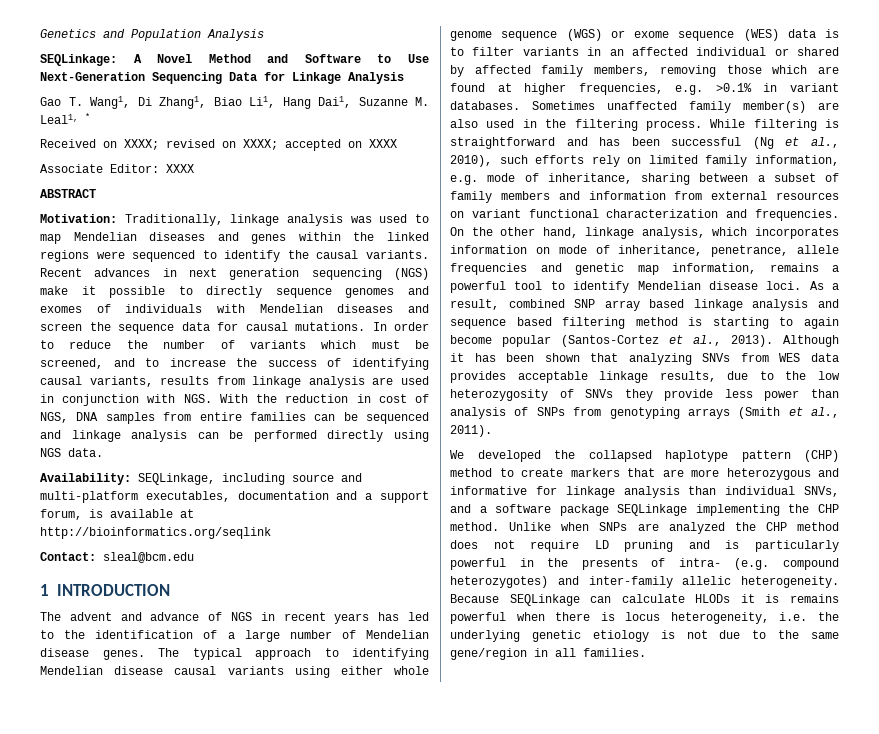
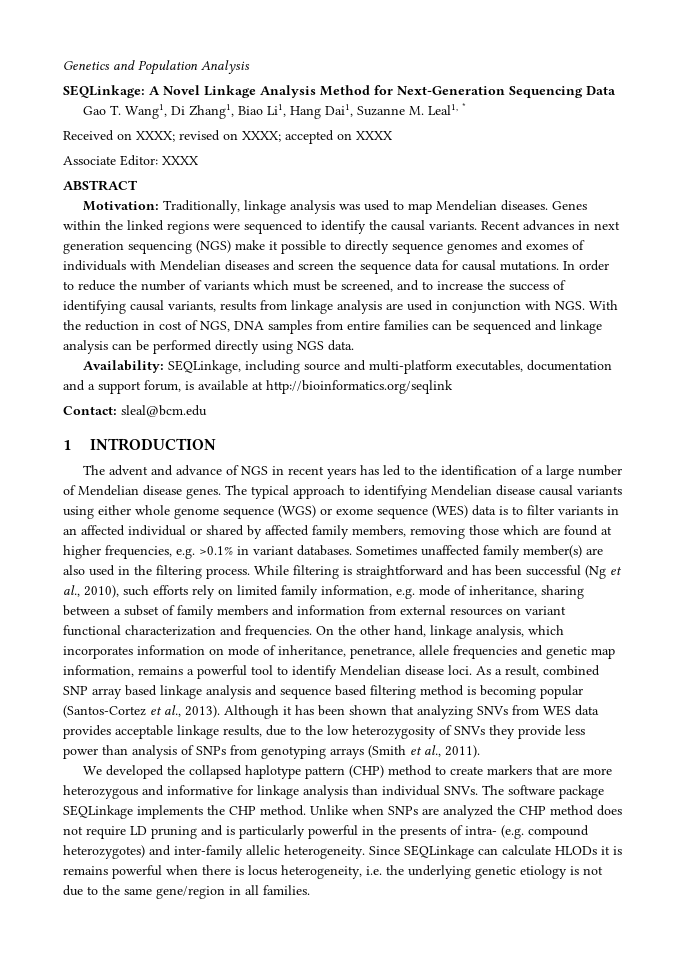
- SEQLinkage: A Novel Method and Software to Use Next-Generation Sequencing Data for Linkage Analysis
+ SEQLinkage: A Novel Linkage Analysis Method for Next-Generation Sequencing Data
- Motivation: Traditionally, linkage analysis was used to map Mendelian diseases and genes within the linked regions were sequenced to identify the causal variants.
+ Motivation: Traditionally, linkage analysis was used to map Mendelian diseases. Genes within the linked regions were sequenced to identify the causal variants.
- As a result, combined SNP array based linkage analysis and sequence based filtering method is starting to again become popular (Santos-Cortez et al., 2013).
+ As a result, combined SNP array based linkage analysis and sequence based filtering method is becoming popular (Santos-Cortez et al., 2013).
- We developed the collapsed haplotype pattern (CHP) method to create markers that are more heterozygous and informative for linkage analysis than individual SNVs, and a software package SEQLinkage implementing the CHP method.
+ We developed the collapsed haplotype pattern (CHP) method to create markers that are more heterozygous and informative for linkage analysis than individual SNVs. The software package SEQLinkage implements the CHP method.
- Because SEQLinkage can calculate HLODs it is remains powerful when there is locus heterogeneity, i.e. the underlying genetic etiology is not due to the same gene/region in all families.
+ Since SEQLinkage can calculate HLODs it is remains powerful when there is locus heterogeneity, i.e. the underlying genetic etiology is not due to the same gene/region in all families.

